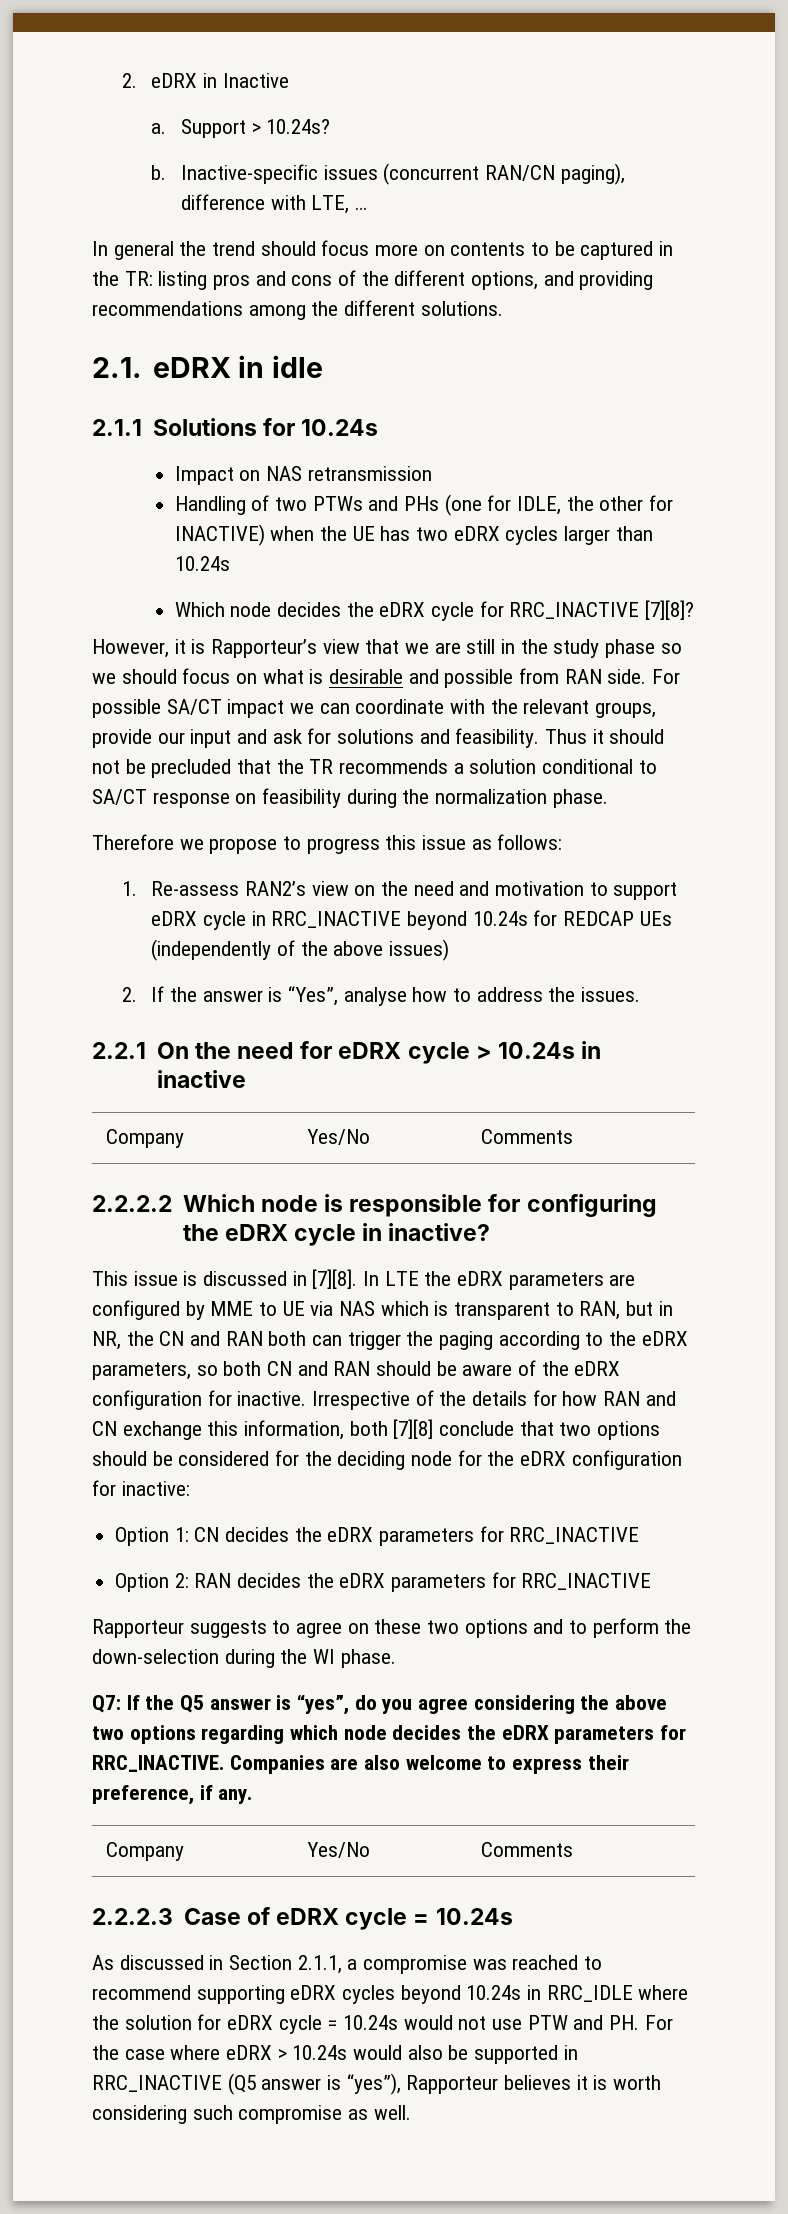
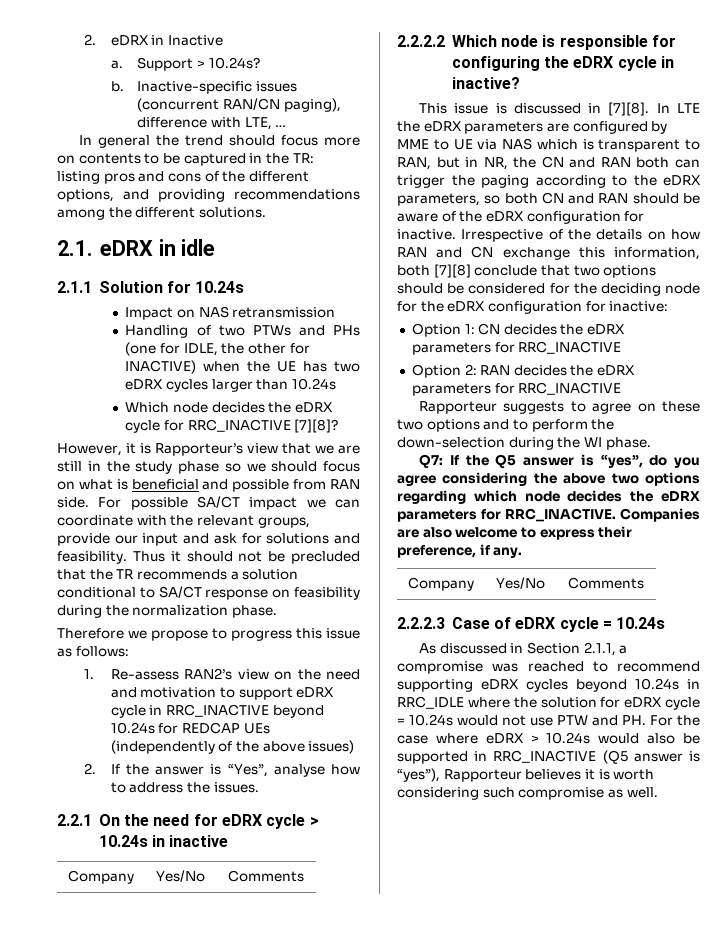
- 2.1.1 Solutions for 10.24s
+ 2.1.1 Solution for 10.24s
- However, it is Rapporteur’s view that we are still in the study phase so we should focus on what is desirable and possible from RAN side.
+ However, it is Rapporteur’s view that we are still in the study phase so we should focus on what is beneficial and possible from RAN side.
- Irrespective of the details for how RAN and CN exchange this information, both [7][8] conclude that two options should be considered for the deciding node for the eDRX configuration for inactive:
+ Irrespective of the details on how RAN and CN exchange this information, both [7][8] conclude that two options should be considered for the deciding node for the eDRX configuration for inactive:

